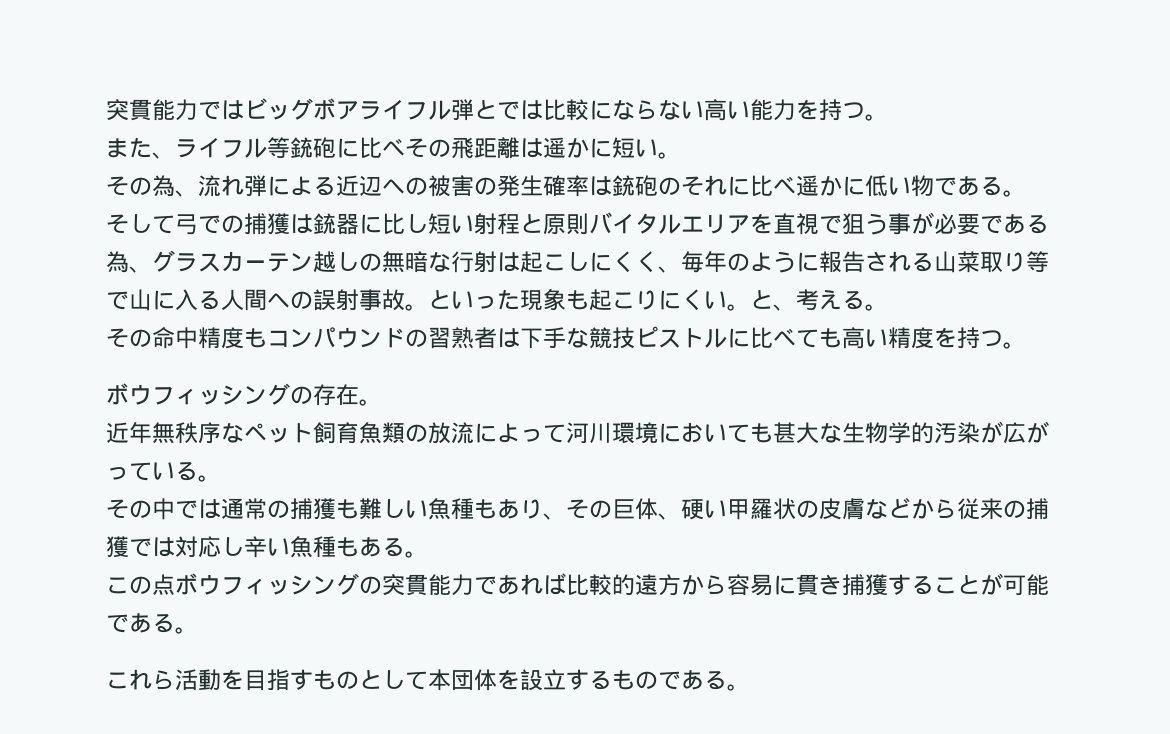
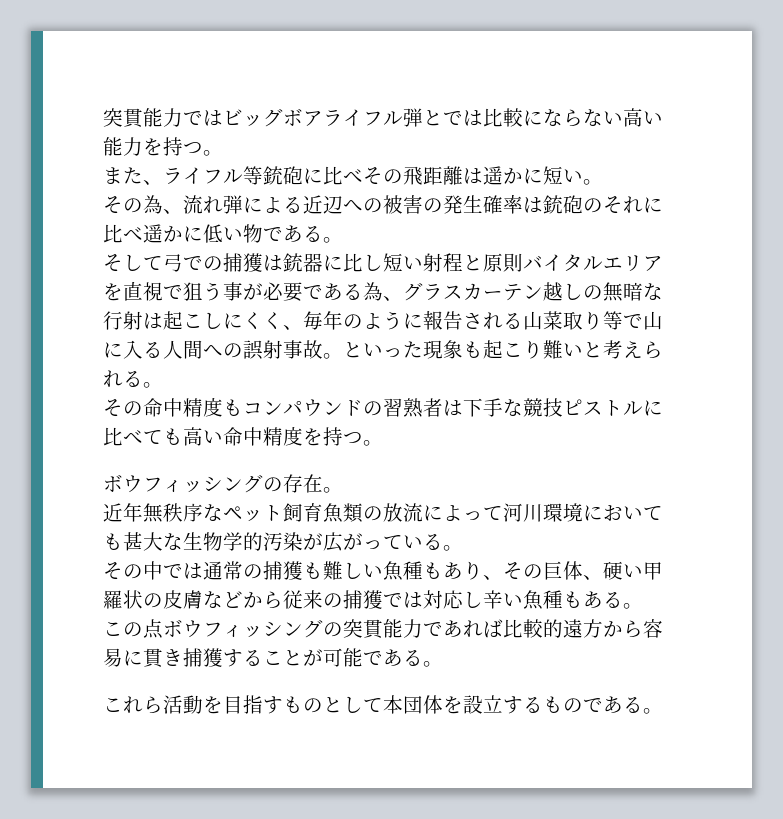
- といった現象も起こりにくい。と、考える。
+ といった現象も起こり難いと考えられる。
- その命中精度もコンパウンドの習熟者は下手な競技ピストルに比べても高い精度を持つ。
+ その命中精度もコンパウンドの習熟者は下手な競技ピストルに比べても高い命中精度を持つ。

